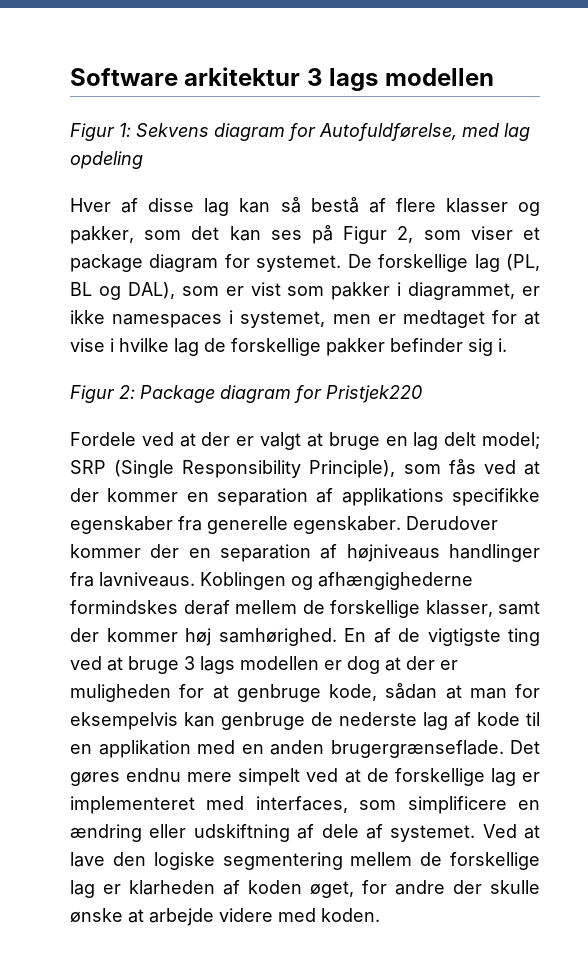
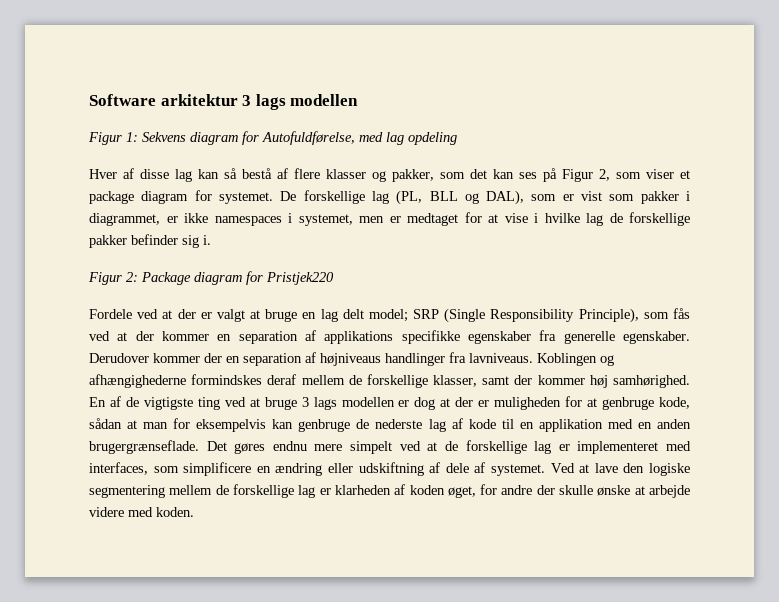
- De forskellige lag (PL, BL og DAL), som er vist som pakker i diagrammet, er ikke namespaces i systemet, men er medtaget for at vise i hvilke lag de forskellige pakker befinder sig i.
+ De forskellige lag (PL, BLL og DAL), som er vist som pakker i diagrammet, er ikke namespaces i systemet, men er medtaget for at vise i hvilke lag de forskellige pakker befinder sig i.

